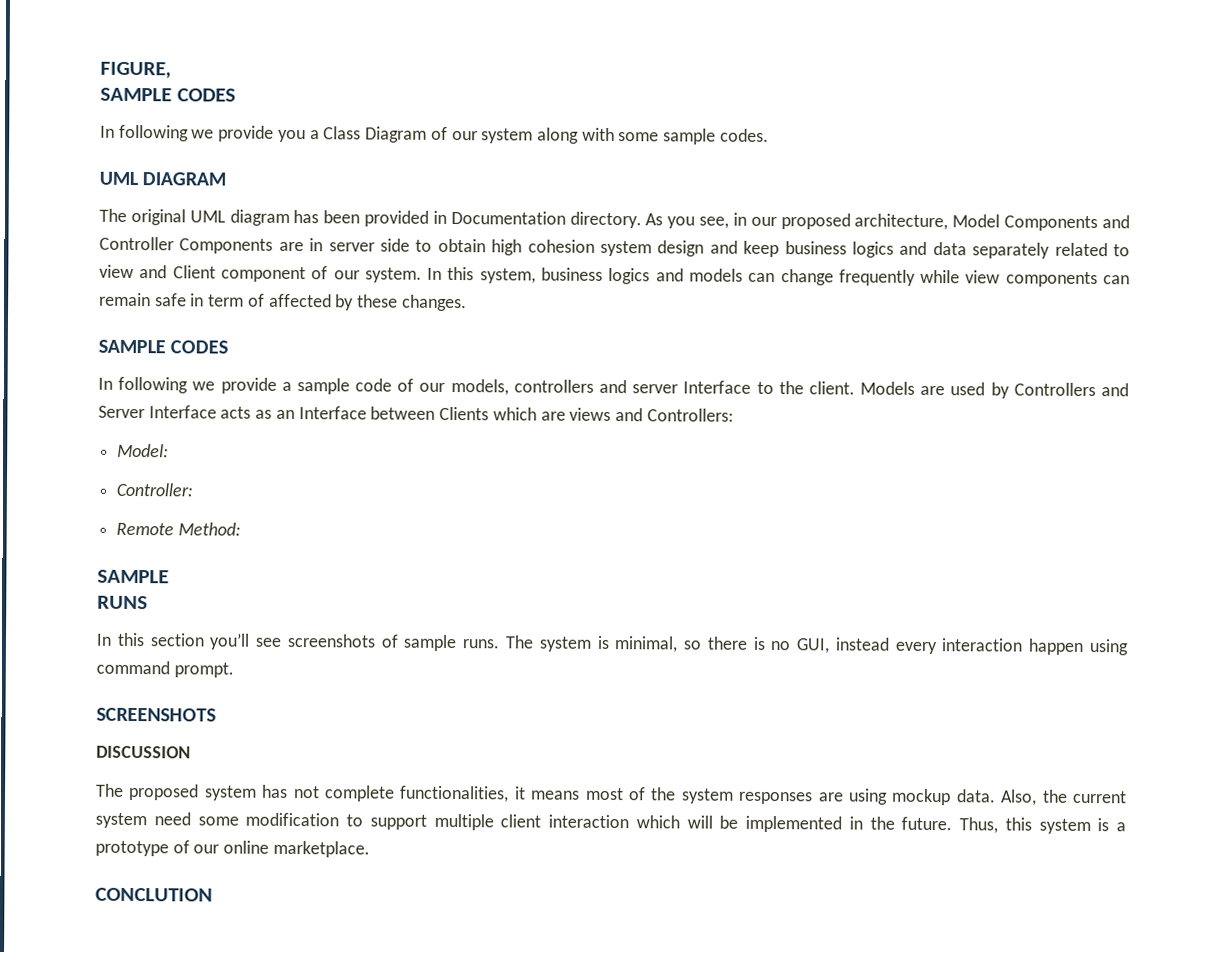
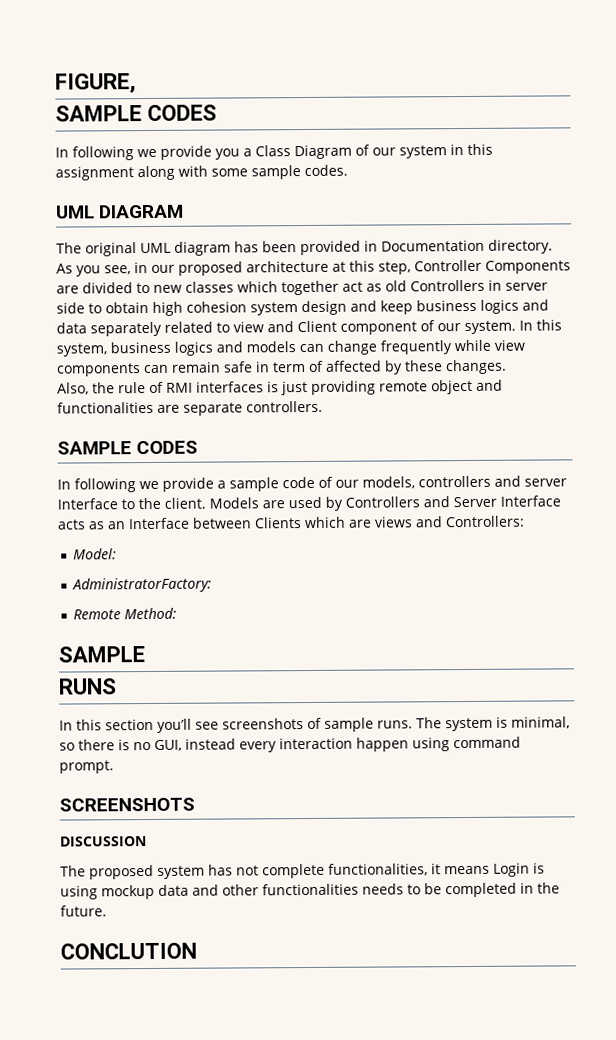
- In following we provide you a Class Diagram of our system along with some sample codes.
+ In following we provide you a Class Diagram of our system in this assignment along with some sample codes.
- As you see, in our proposed architecture, Model Components and Controller Components are in server side to obtain high cohesion system design and keep business logics and data separately related to view and Client component of our system.
+ As you see, in our proposed architecture at this step, Controller Components are divided to new classes which together act as old Controllers in server side to obtain high cohesion system design and keep business logics and data separately related to view and Client component of our system.
+ Also, the rule of RMI interfaces is just providing remote object and functionalities are separate controllers.
- Controller:
+ AdministratorFactory:
- The proposed system has not complete functionalities, it means most of the system responses are using mockup data. Also, the current system need some modification to support multiple client interaction which will be implemented in the future. Thus, this system is a prototype of our online marketplace.
+ The proposed system has not complete functionalities, it means Login is using mockup data and other functionalities needs to be completed in the future.

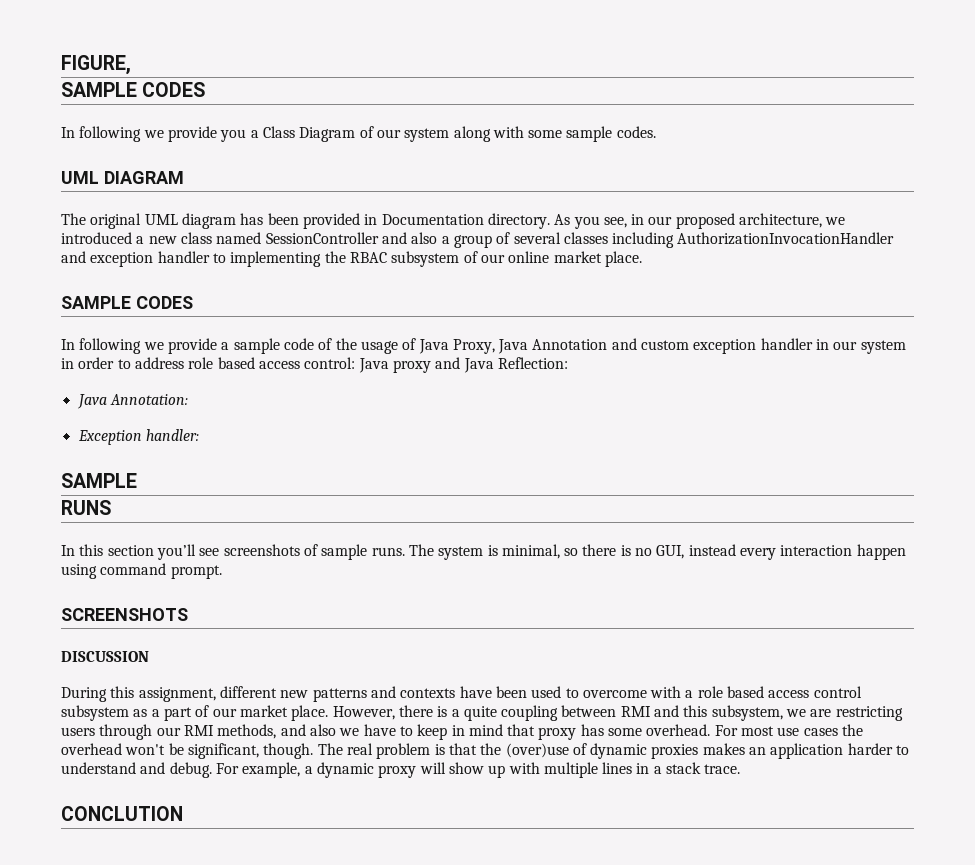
- In following we provide you a Class Diagram of our system in this assignment along with some sample codes.
+ In following we provide you a Class Diagram of our system along with some sample codes.
- As you see, in our proposed architecture at this step, Controller Components are divided to new classes which together act as old Controllers in server side to obtain high cohesion system design and keep business logics and data separately related to view and Client component of our system. In this system, business logics and models can change frequently while view components can remain safe in term of affected by these changes.
- Also, the rule of RMI interfaces is just providing remote object and functionalities are separate controllers.
+ As you see, in our proposed architecture, we introduced a new class named SessionController and also a group of several classes including AuthorizationInvocationHandler and exception handler to implementing the RBAC subsystem of our online market place.
- In following we provide a sample code of our models, controllers and server Interface to the client. Models are used by Controllers and Server Interface acts as an Interface between Clients which are views and Controllers:
- Model:
- AdministratorFactory:
- Remote Method:
+ In following we provide a sample code of the usage of Java Proxy, Java Annotation and custom exception handler in our system in order to address role based access control: Java proxy and Java Reflection:
+ Java Annotation:
+ Exception handler:
- The proposed system has not complete functionalities, it means Login is using mockup data and other functionalities needs to be completed in the future.
+ During this assignment, different new patterns and contexts have been used to overcome with a role based access control subsystem as a part of our market place. However, there is a quite coupling between RMI and this subsystem, we are restricting users through our RMI methods, and also we have to keep in mind that proxy has some overhead. For most use cases the overhead won't be significant, though. The real problem is that the (over)use of dynamic proxies makes an application harder to understand and debug. For example, a dynamic proxy will show up with multiple lines in a stack trace.

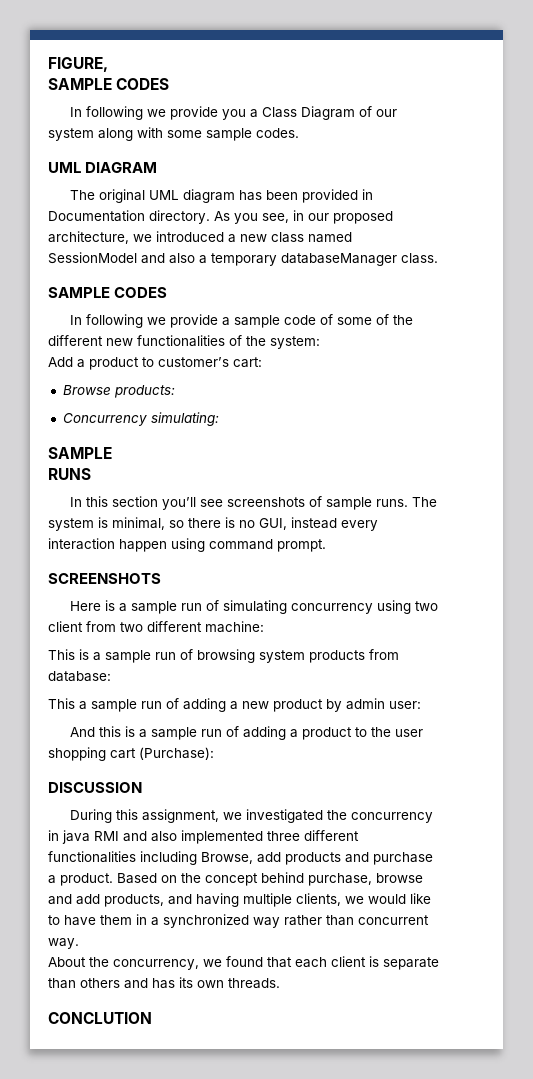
- As you see, in our proposed architecture, we introduced a new class named SessionController and also a group of several classes including AuthorizationInvocationHandler and exception handler to implementing the RBAC subsystem of our online market place.
+ As you see, in our proposed architecture, we introduced a new class named SessionModel and also a temporary databaseManager class.
- In following we provide a sample code of the usage of Java Proxy, Java Annotation and custom exception handler in our system in order to address role based access control: Java proxy and Java Reflection:
- Java Annotation:
- Exception handler:
+ In following we provide a sample code of some of the different new functionalities of the system:
+ Add a product to customer’s cart:
+ Browse products:
+ Concurrency simulating:
+ Here is a sample run of simulating concurrency using two client from two different machine:
+ This is a sample run of browsing system products from database:
+ This a sample run of adding a new product by admin user:
+ And this is a sample run of adding a product to the user shopping cart (Purchase):
  DISCUSSION
- During this assignment, different new patterns and contexts have been used to overcome with a role based access control subsystem as a part of our market place. However, there is a quite coupling between RMI and this subsystem, we are restricting users through our RMI methods, and also we have to keep in mind that proxy has some overhead. For most use cases the overhead won't be significant, though. The real problem is that the (over)use of dynamic proxies makes an application harder to understand and debug. For example, a dynamic proxy will show up with multiple lines in a stack trace.
+ During this assignment, we investigated the concurrency in java RMI and also implemented three different functionalities including Browse, add products and purchase a product. Based on the concept behind purchase, browse and add products, and having multiple clients, we would like to have them in a synchronized way rather than concurrent way.
+ About the concurrency, we found that each client is separate than others and has its own threads.

